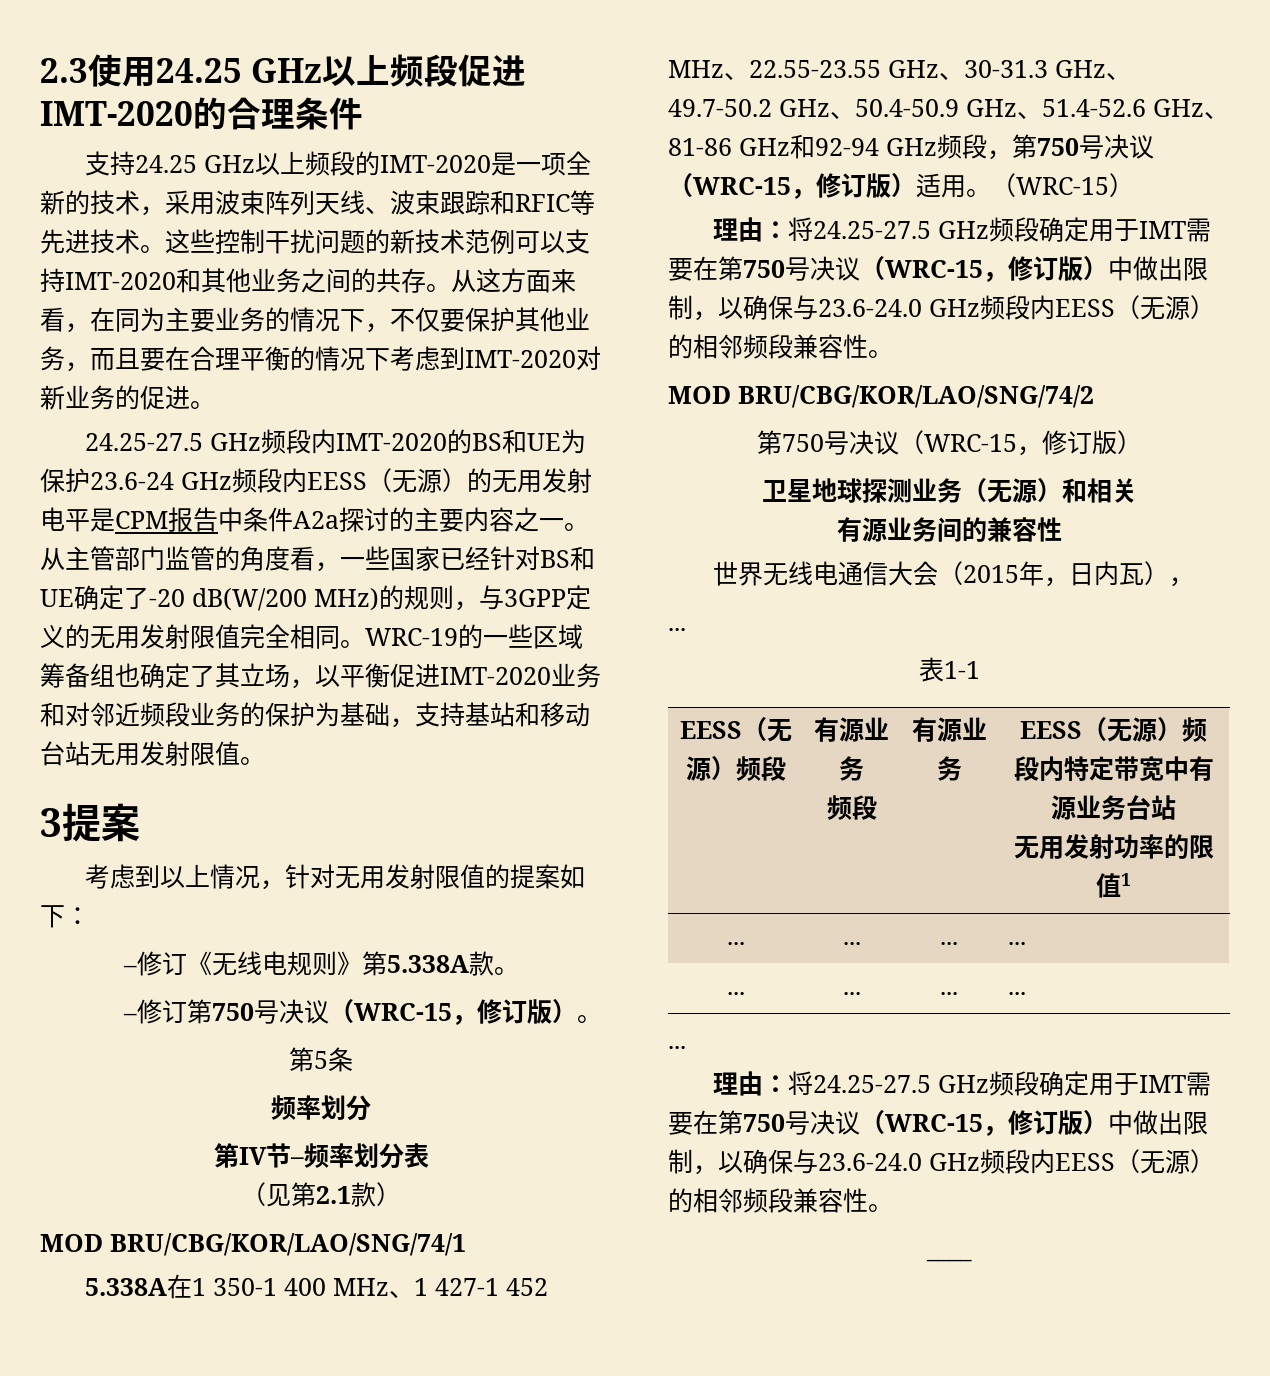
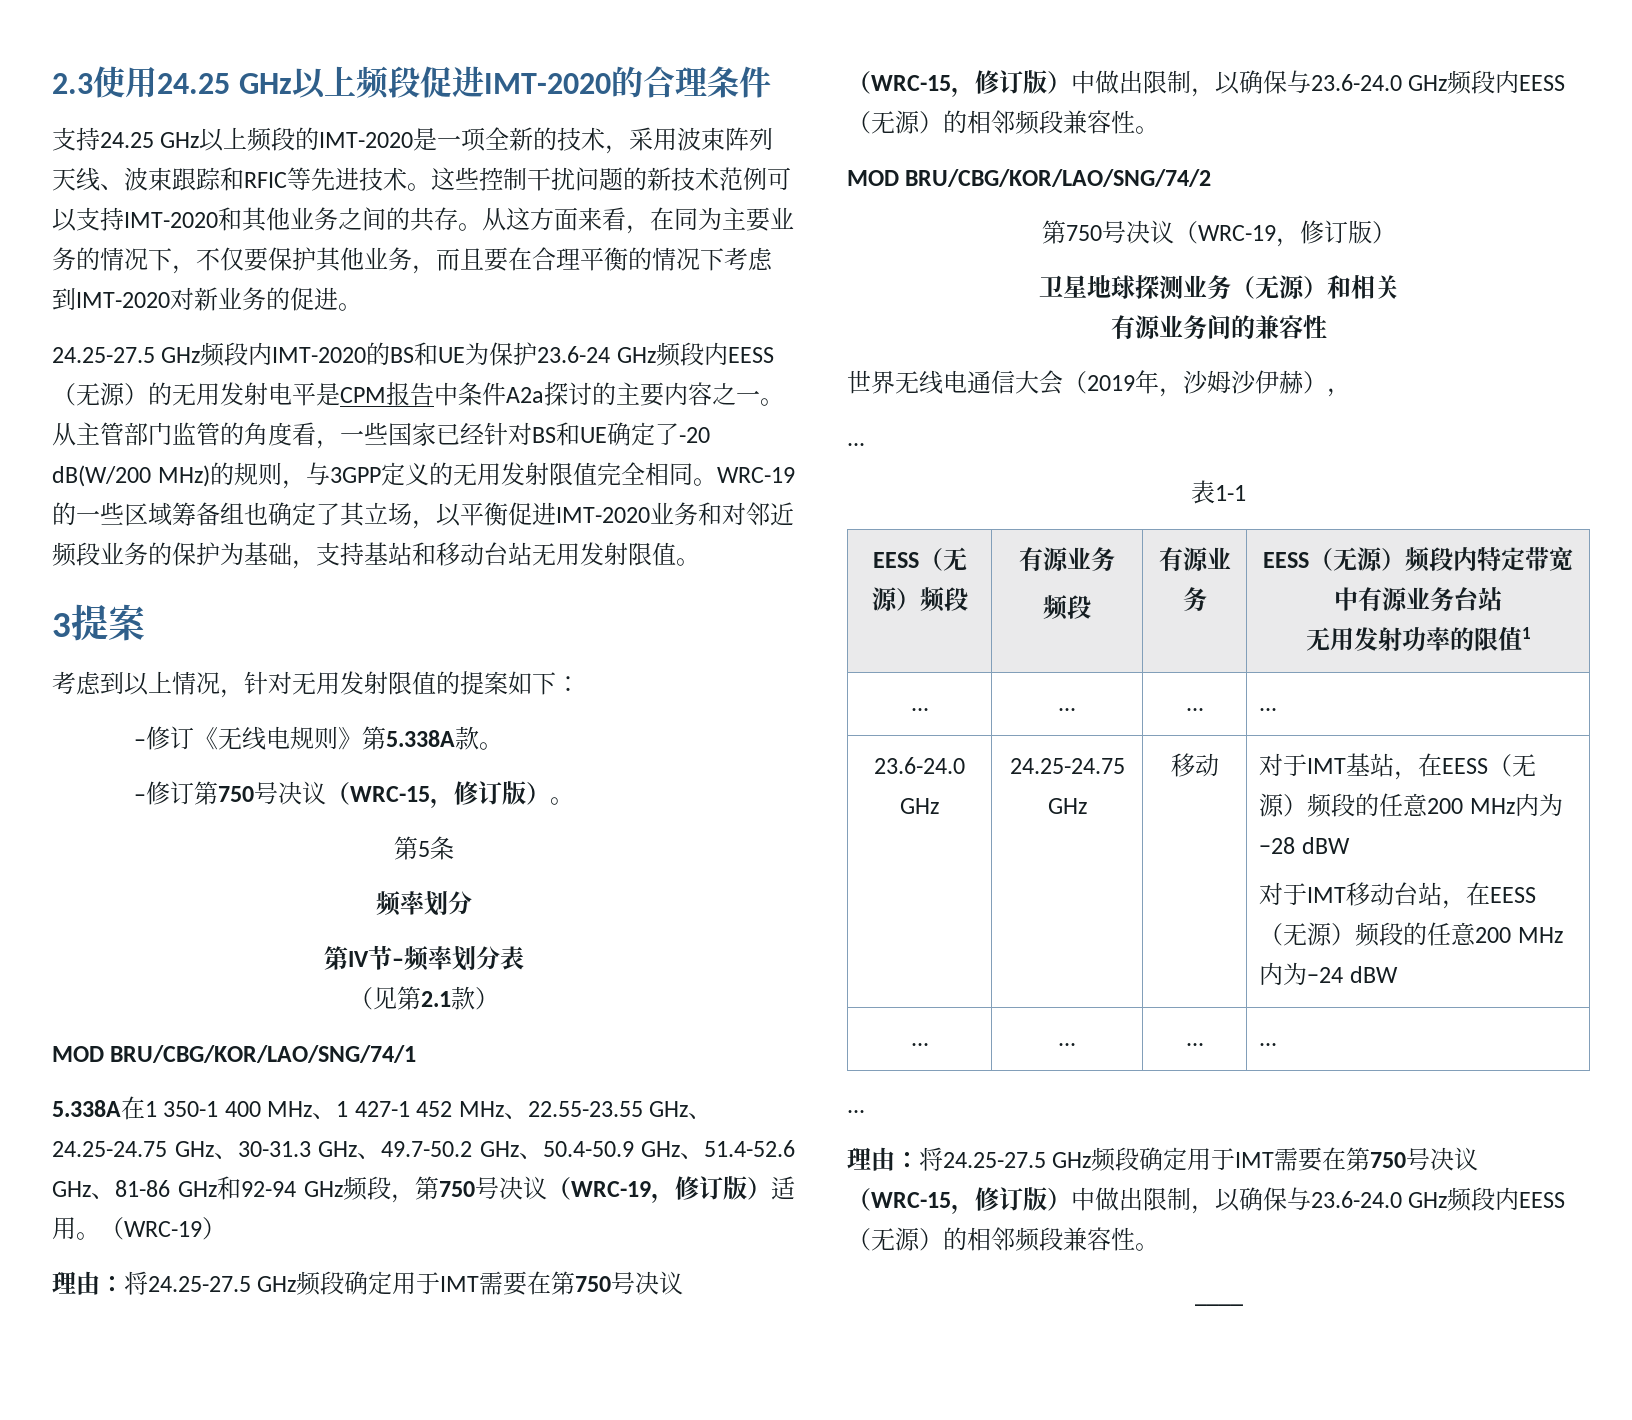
- 5.338A在1 350-1 400 MHz、1 427-1 452 MHz、22.55-23.55 GHz、30-31.3 GHz、49.7-50.2 GHz、50.4-50.9 GHz、51.4-52.6 GHz、81-86 GHz和92-94 GHz频段，第750号决议（WRC-15，修订版）适用。
+ 5.338A在1 350-1 400 MHz、1 427-1 452 MHz、22.55-23.55 GHz、24.25-24.75 GHz、30-31.3 GHz、49.7-50.2 GHz、50.4-50.9 GHz、51.4-52.6 GHz、81-86 GHz和92-94 GHz频段，第750号决议（WRC-19，修订版）适用。
- （WRC-15）
+ （WRC-19）
  MOD BRU/CBG/KOR/LAO/SNG/74/2
- 第750号决议（WRC-15，修订版）
+ 第750号决议（WRC-19，修订版）
- 世界无线电通信大会（2015年，日内瓦），
+ 世界无线电通信大会（2019年，沙姆沙伊赫），
+ 23.6-24.0 GHz | 24.25-24.75 GHz | 移动 | 对于IMT基站，在EESS（无源）频段的任意200 MHz内为−28 dBW
+ 对于IMT移动台站，在EESS（无源）频段的任意200 MHz内为−24 dBW

